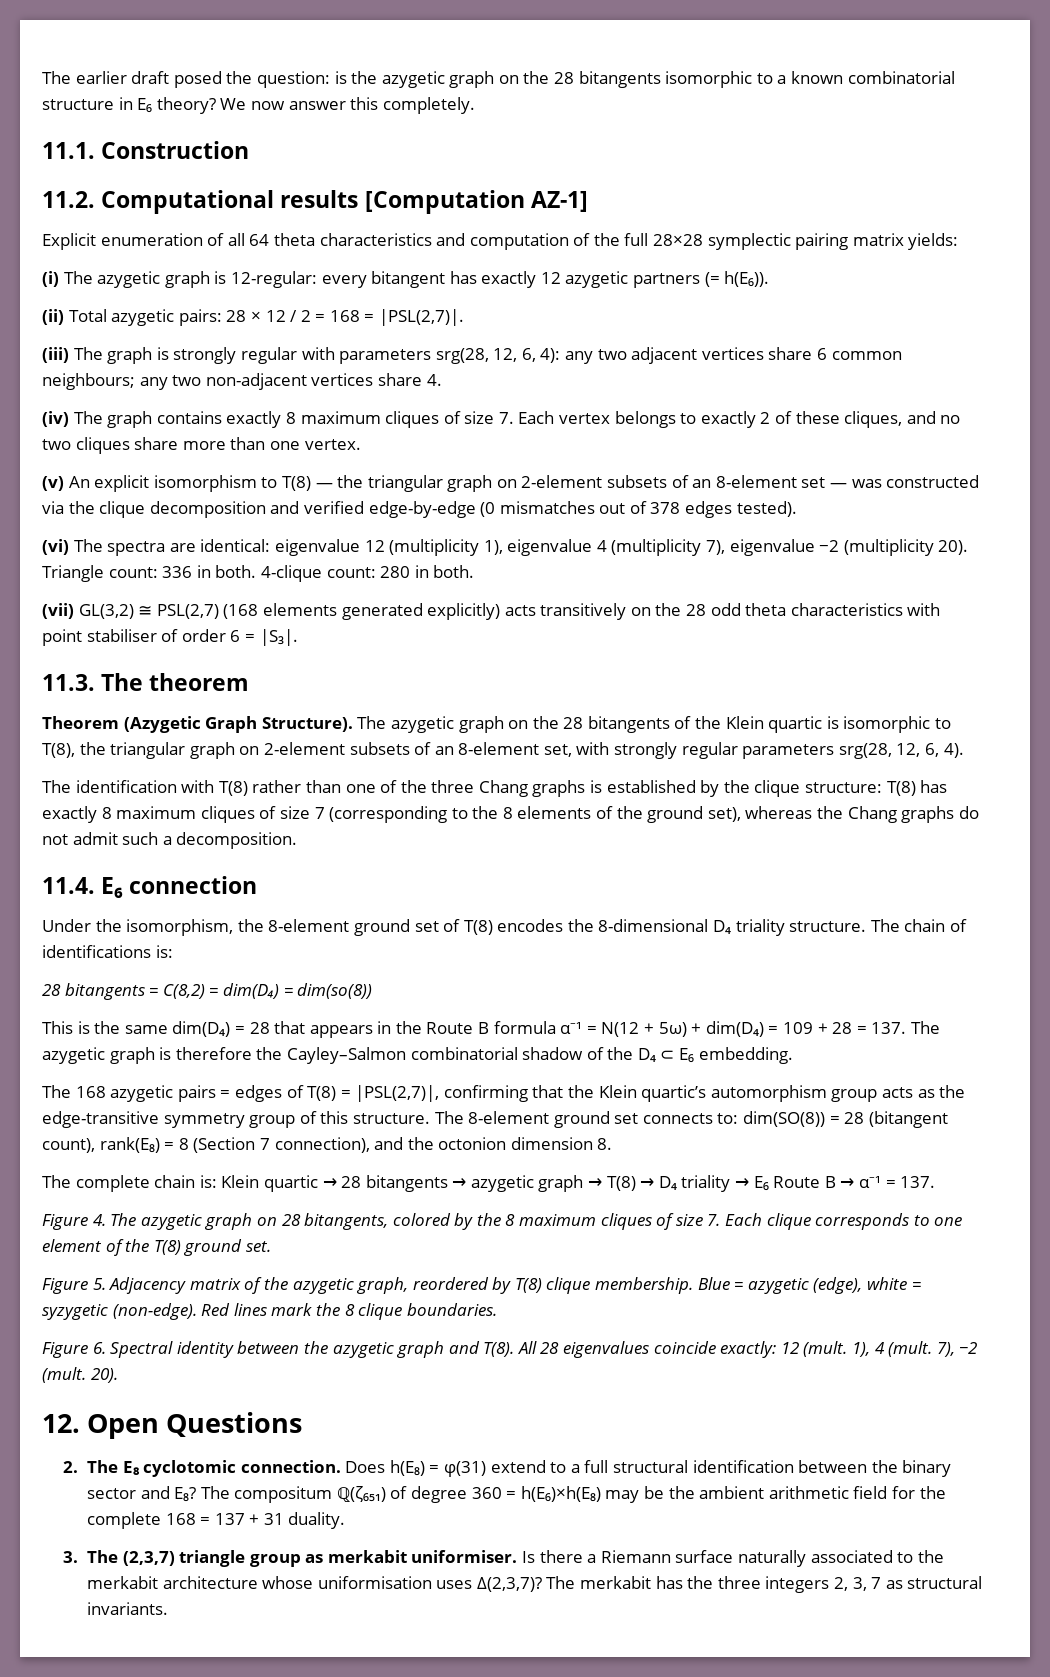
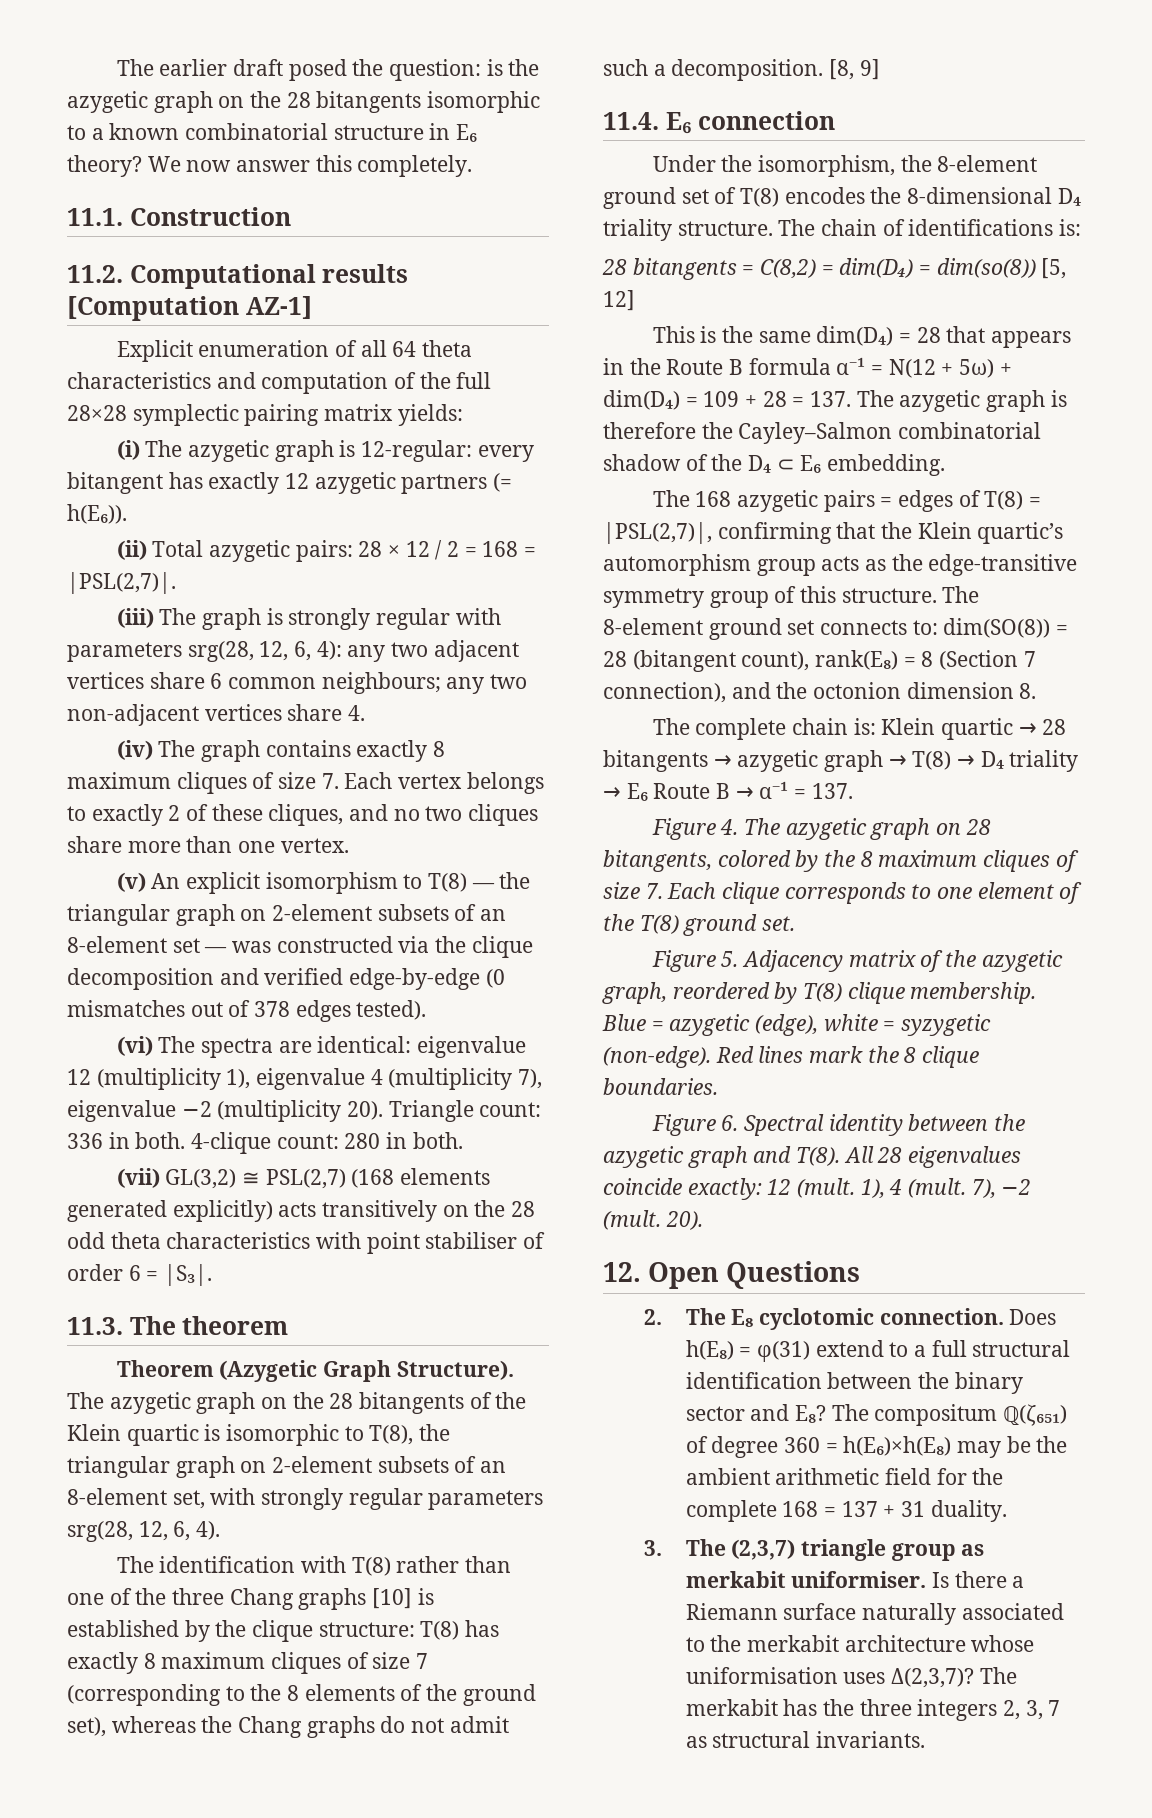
- The identification with T(8) rather than one of the three Chang graphs is established by the clique structure: T(8) has exactly 8 maximum cliques of size 7 (corresponding to the 8 elements of the ground set), whereas the Chang graphs do not admit such a decomposition.
+ The identification with T(8) rather than one of the three Chang graphs [10] is established by the clique structure: T(8) has exactly 8 maximum cliques of size 7 (corresponding to the 8 elements of the ground set), whereas the Chang graphs do not admit such a decomposition. [8, 9]
- 28 bitangents = C(8,2) = dim(D₄) = dim(so(8))
+ 28 bitangents = C(8,2) = dim(D₄) = dim(so(8)) [5, 12]

